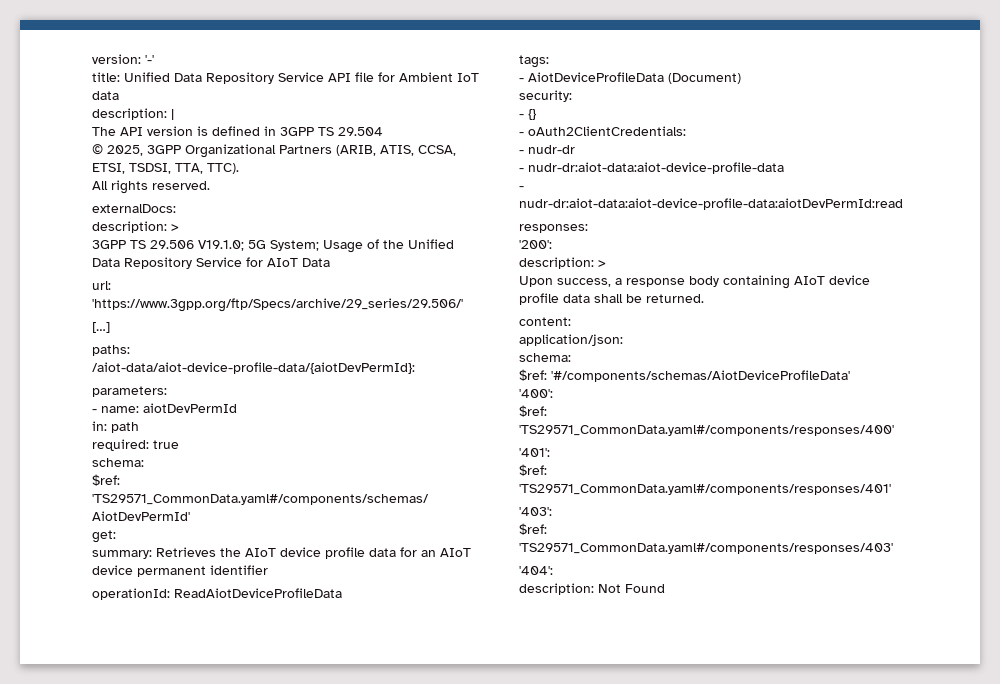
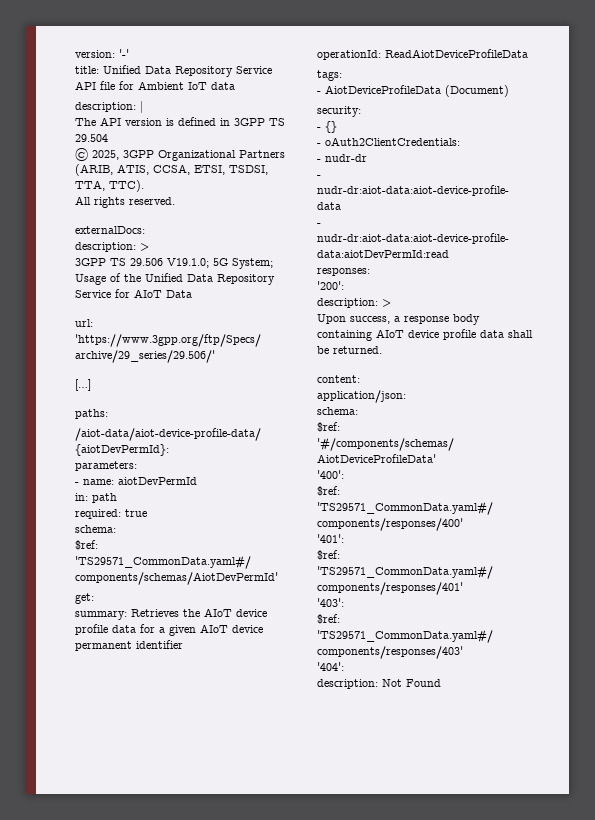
- summary: Retrieves the AIoT device profile data for an AIoT device permanent identifier
+ summary: Retrieves the AIoT device profile data for a given AIoT device permanent identifier

